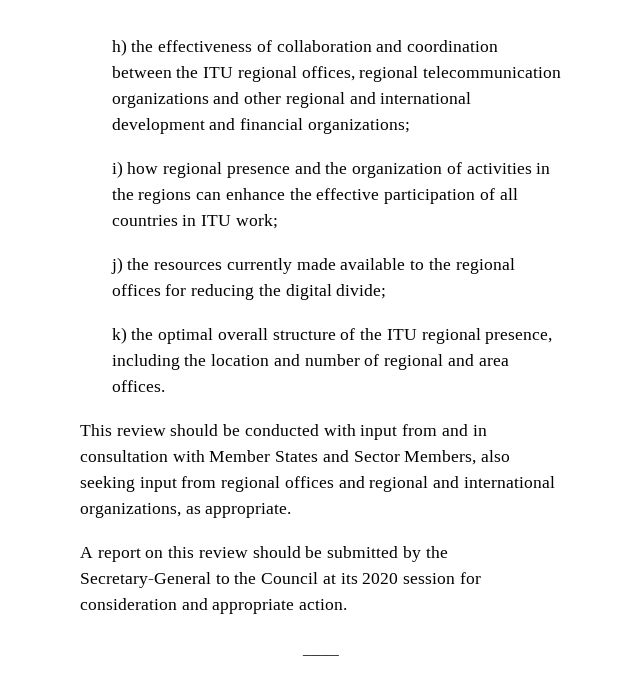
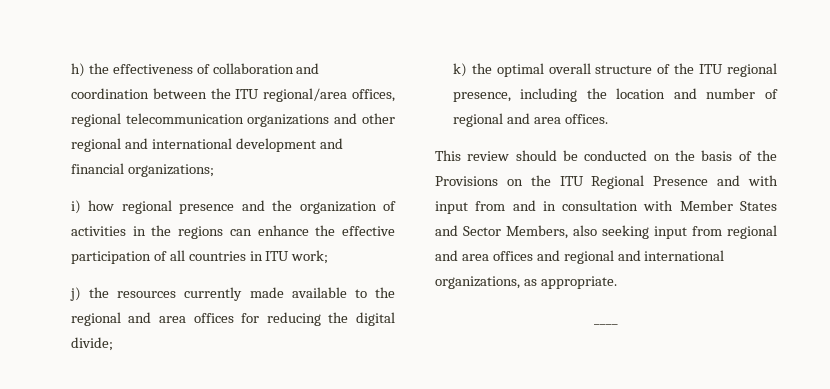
- h) the effectiveness of collaboration and coordination between the ITU regional offices, regional telecommunication organizations and other regional and international development and financial organizations;
+ h) the effectiveness of collaboration and coordination between the ITU regional/area offices, regional telecommunication organizations and other regional and international development and financial organizations;
- j) the resources currently made available to the regional offices for reducing the digital divide;
+ j) the resources currently made available to the regional and area offices for reducing the digital divide;
- This review should be conducted with input from and in consultation with Member States and Sector Members, also seeking input from regional offices and regional and international organizations, as appropriate.
+ This review should be conducted on the basis of the Provisions on the ITU Regional Presence and with input from and in consultation with Member States and Sector Members, also seeking input from regional and area offices and regional and international organizations, as appropriate.
- A report on this review should be submitted by the Secretary-General to the Council at its 2020 session for consideration and appropriate action.

